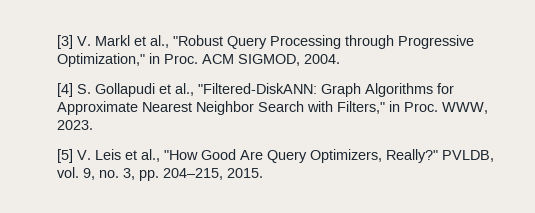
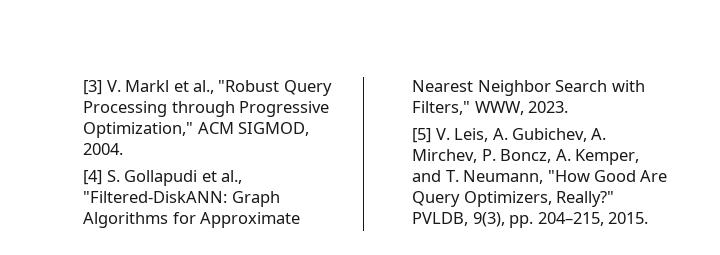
- [3] V. Markl et al., "Robust Query Processing through Progressive Optimization," in Proc. ACM SIGMOD, 2004.
+ [3] V. Markl et al., "Robust Query Processing through Progressive Optimization," ACM SIGMOD, 2004.
- [4] S. Gollapudi et al., "Filtered-DiskANN: Graph Algorithms for Approximate Nearest Neighbor Search with Filters," in Proc. WWW, 2023.
+ [4] S. Gollapudi et al., "Filtered-DiskANN: Graph Algorithms for Approximate Nearest Neighbor Search with Filters," WWW, 2023.
- [5] V. Leis et al., "How Good Are Query Optimizers, Really?"
+ [5] V. Leis, A. Gubichev, A. Mirchev, P. Boncz, A. Kemper, and T. Neumann, "How Good Are Query Optimizers, Really?"
- PVLDB, vol. 9, no. 3, pp. 204–215, 2015.
+ PVLDB, 9(3), pp. 204–215, 2015.

